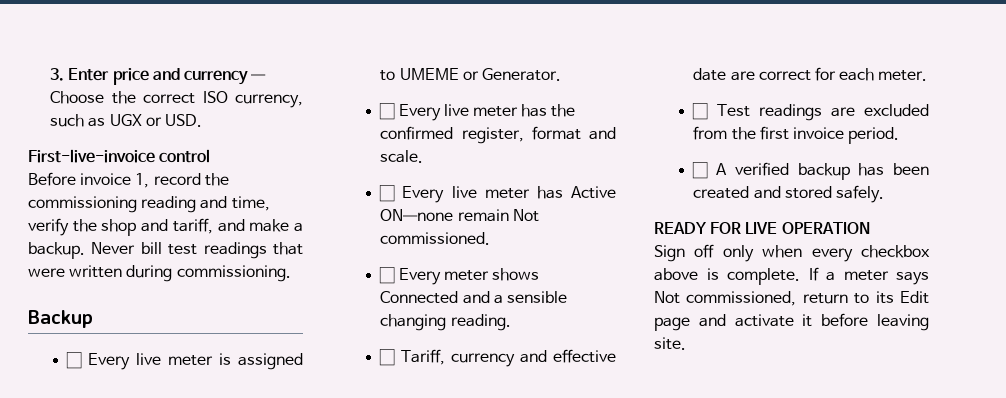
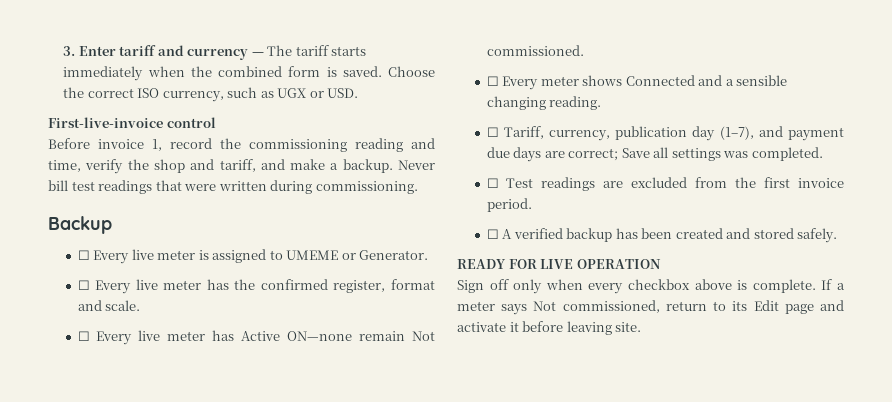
- 3. Enter price and currency — Choose the correct ISO currency, such as UGX or USD.
+ 3. Enter tariff and currency — The tariff starts immediately when the combined form is saved. Choose the correct ISO currency, such as UGX or USD.
- ☐ Tariff, currency and effective date are correct for each meter.
+ ☐ Tariff, currency, publication day (1–7), and payment due days are correct; Save all settings was completed.

